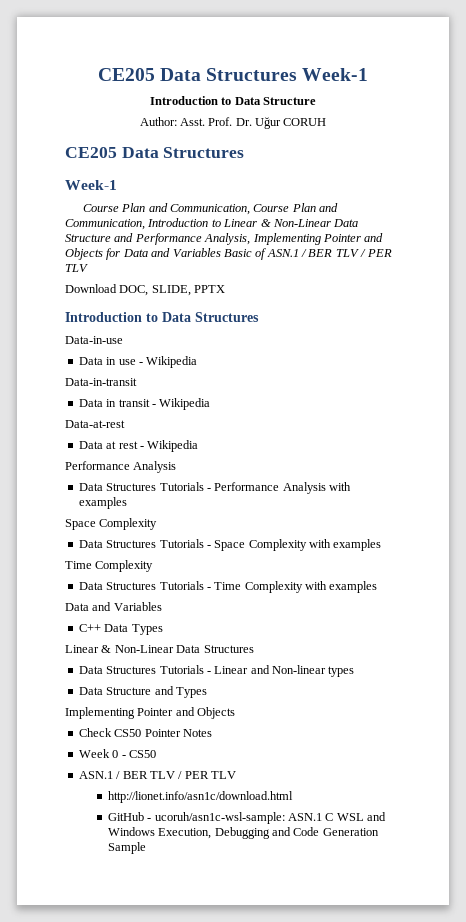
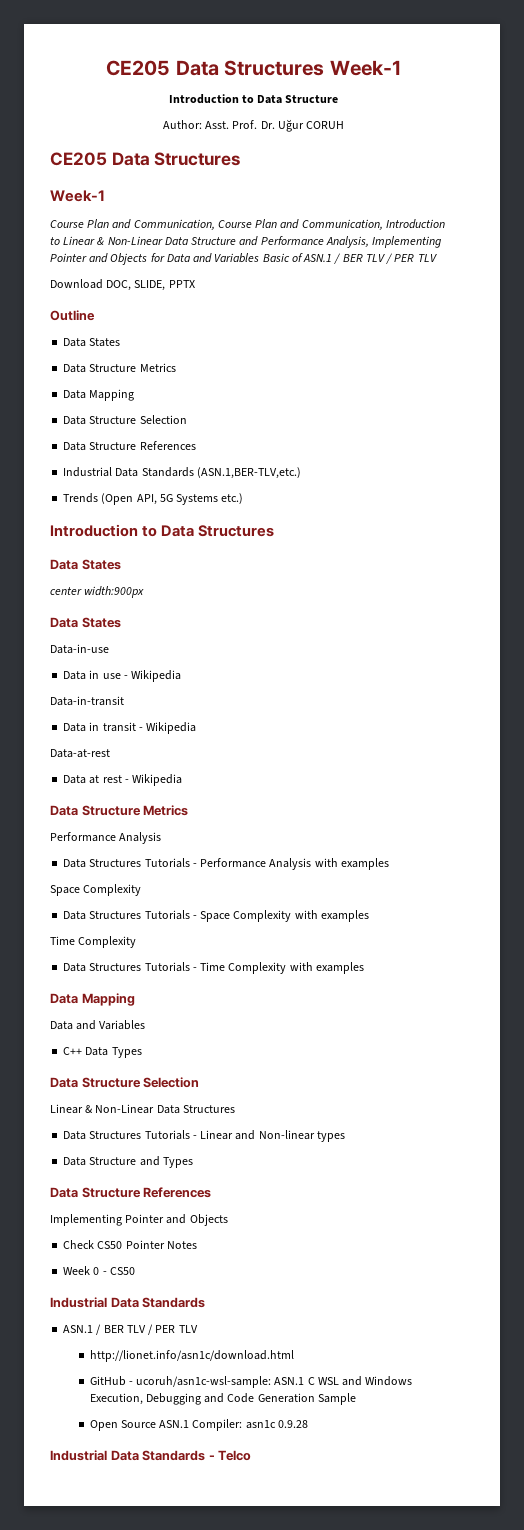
+ Outline
+ Data States
+ Data Structure Metrics
+ Data Mapping
+ Data Structure Selection
+ Data Structure References
+ Industrial Data Standards (ASN.1,BER-TLV,etc.)
+ Trends (Open API, 5G Systems etc.)
  Introduction to Data Structures
+ Data States
+ center width:900px
+ Data States
  Data at rest - Wikipedia
+ Data Structure Metrics
  Data Structures Tutorials - Time Complexity with examples
+ Data Mapping
  C++ Data Types
+ Data Structure Selection
  Data Structure and Types
+ Data Structure References
  Week 0 - CS50
+ Industrial Data Standards
+ Open Source ASN.1 Compiler: asn1c 0.9.28
+ Industrial Data Standards - Telco

